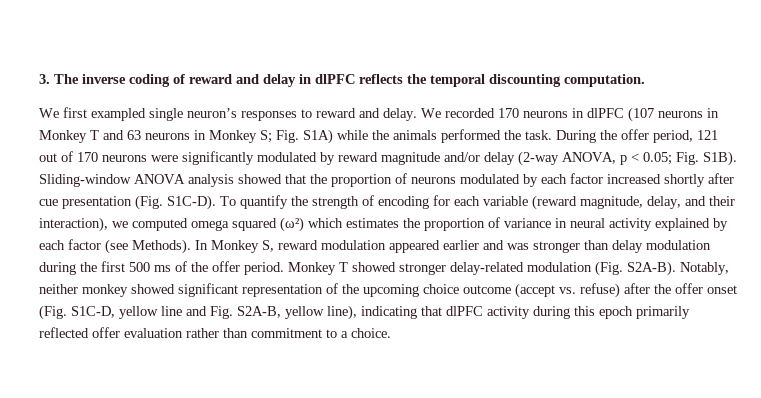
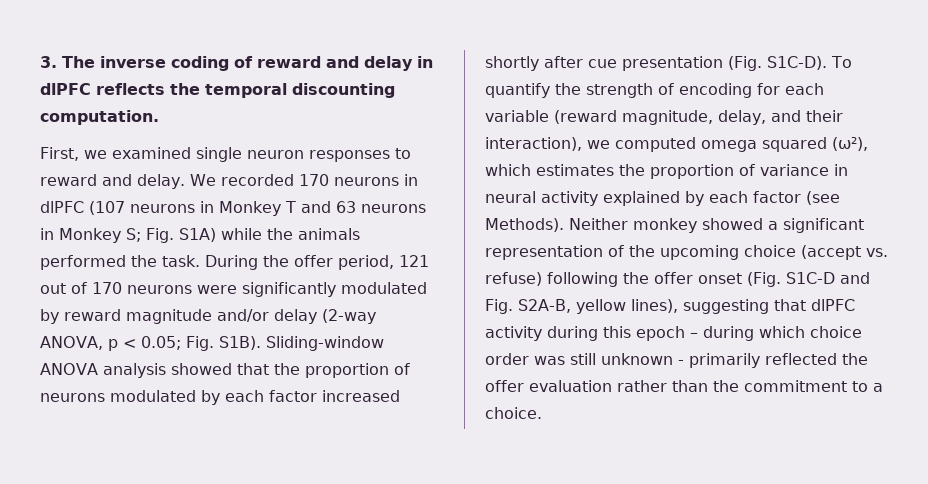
- We first exampled single neuron’s responses to reward and delay.
+ First, we examined single neuron responses to reward and delay.
- To quantify the strength of encoding for each variable (reward magnitude, delay, and their interaction), we computed omega squared (ω²) which estimates the proportion of variance in neural activity explained by each factor (see Methods).
+ To quantify the strength of encoding for each variable (reward magnitude, delay, and their interaction), we computed omega squared (ω²), which estimates the proportion of variance in neural activity explained by each factor (see Methods).
- In Monkey S, reward modulation appeared earlier and was stronger than delay modulation during the first 500 ms of the offer period. Monkey T showed stronger delay-related modulation (Fig. S2A-B). Notably, neither monkey showed significant representation of the upcoming choice outcome (accept vs. refuse) after the offer onset (Fig. S1C-D, yellow line and Fig. S2A-B, yellow line), indicating that dlPFC activity during this epoch primarily reflected offer evaluation rather than commitment to a choice.
+ Neither monkey showed a significant representation of the upcoming choice (accept vs. refuse) following the offer onset (Fig. S1C-D and Fig. S2A-B, yellow lines), suggesting that dlPFC activity during this epoch – during which choice order was still unknown - primarily reflected the offer evaluation rather than the commitment to a choice.

